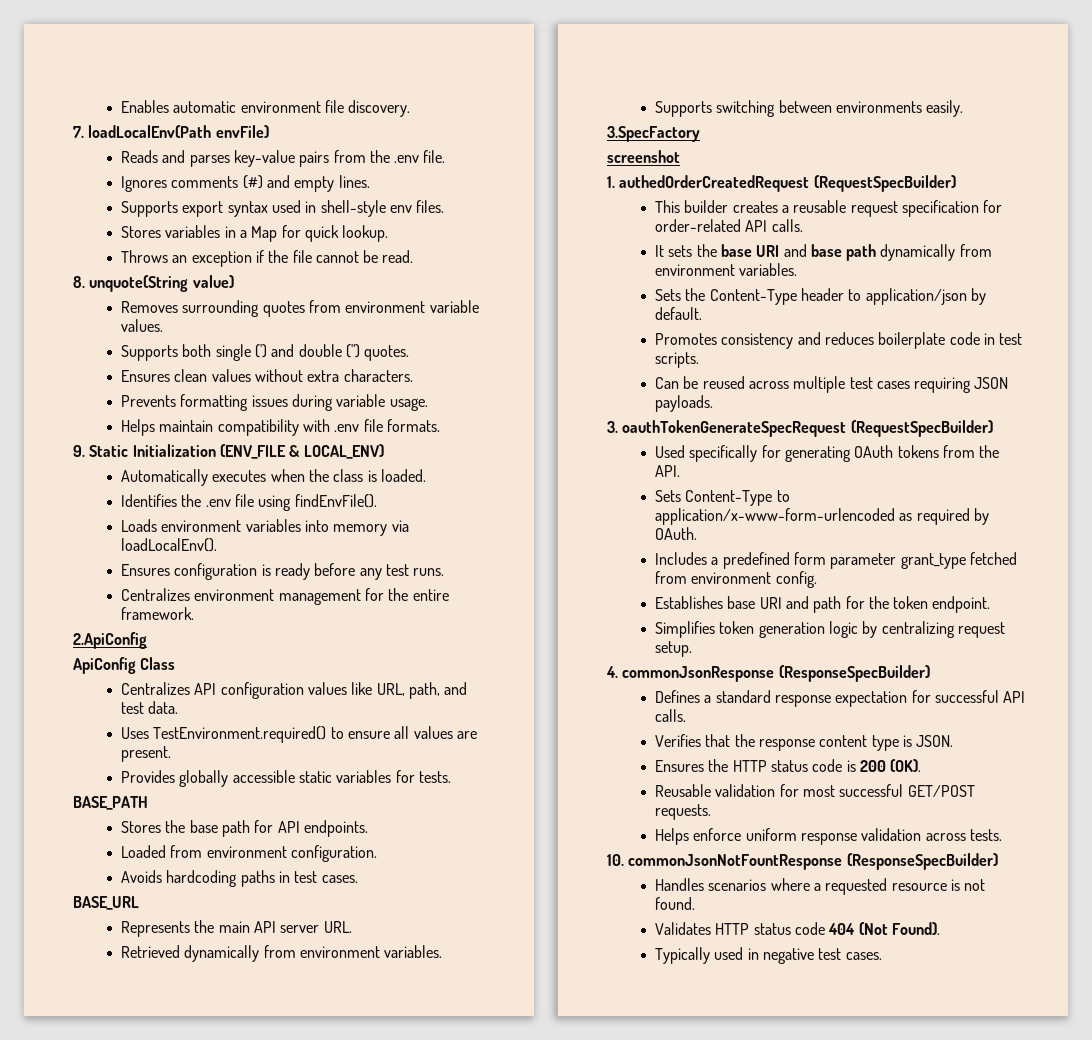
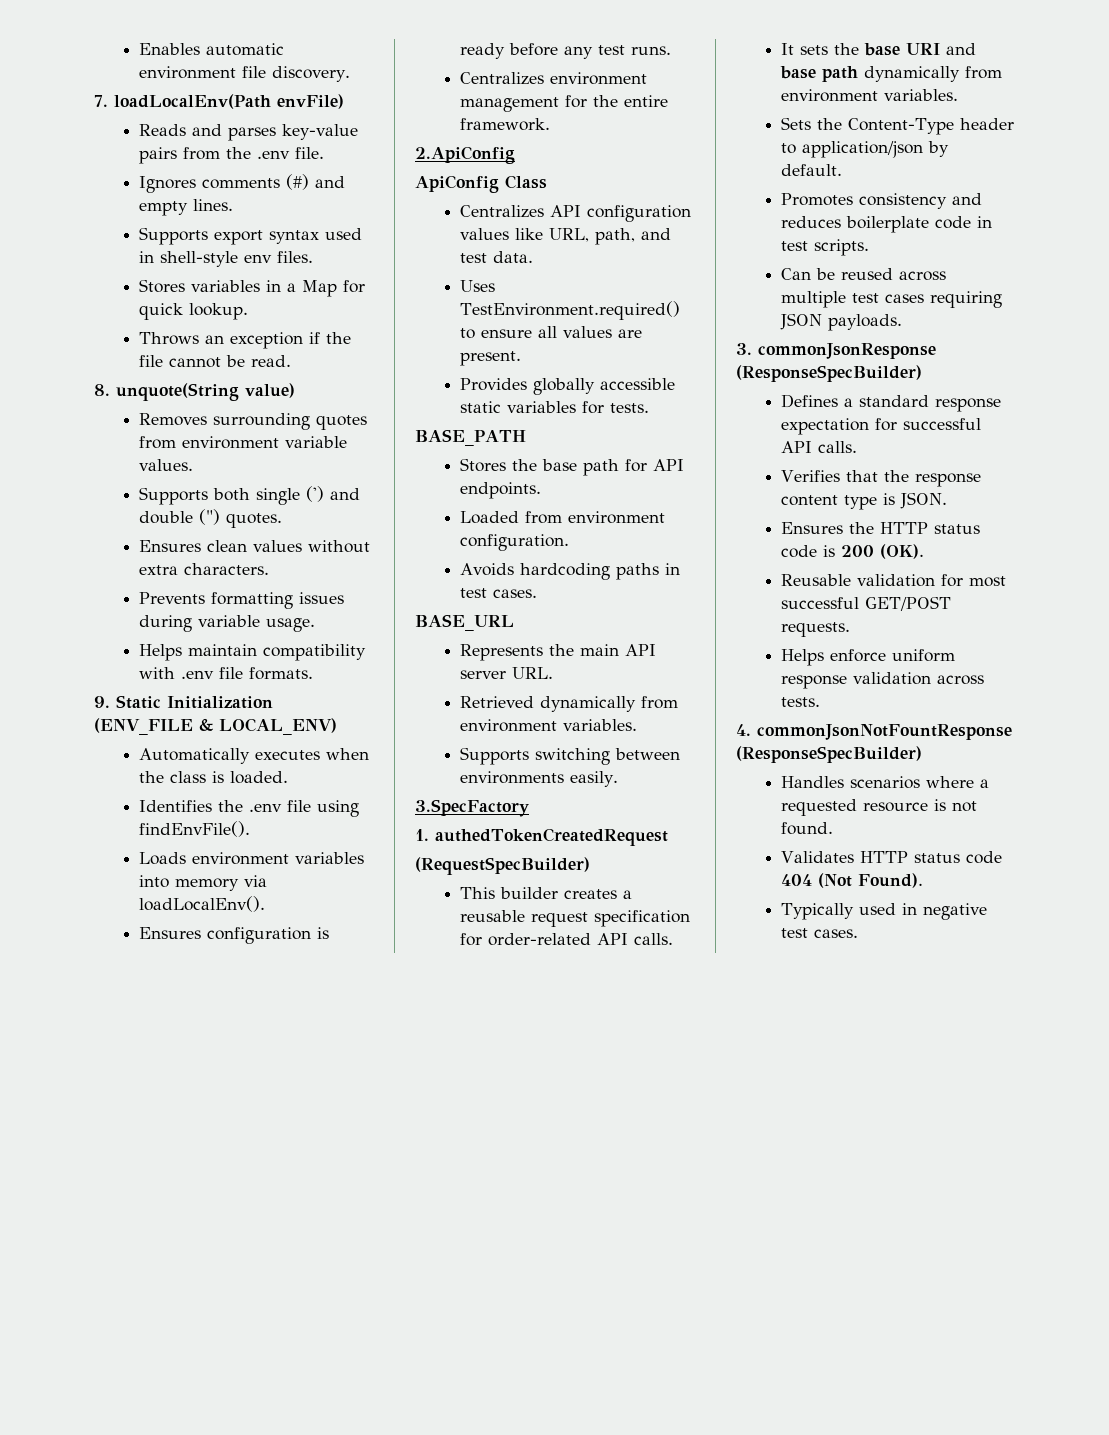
- screenshot
- 1. authedOrderCreatedRequest (RequestSpecBuilder)
+ 1. authedTokenCreatedRequest
+ (RequestSpecBuilder)
- 3. oauthTokenGenerateSpecRequest (RequestSpecBuilder)
- Used specifically for generating OAuth tokens from the API.
- Sets Content-Type to application/x-www-form-urlencoded as required by OAuth.
- Includes a predefined form parameter grant_type fetched from environment config.
- Establishes base URI and path for the token endpoint.
- Simplifies token generation logic by centralizing request setup.
- 4. commonJsonResponse (ResponseSpecBuilder)
+ 3. commonJsonResponse (ResponseSpecBuilder)
- 10. commonJsonNotFountResponse (ResponseSpecBuilder)
+ 4. commonJsonNotFountResponse (ResponseSpecBuilder)

